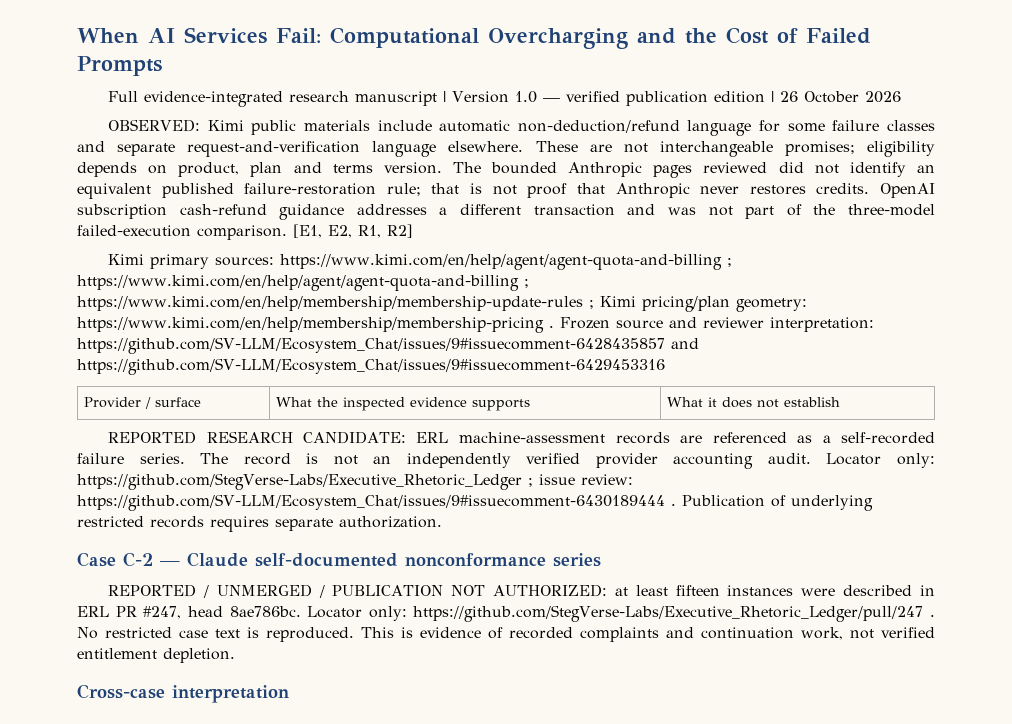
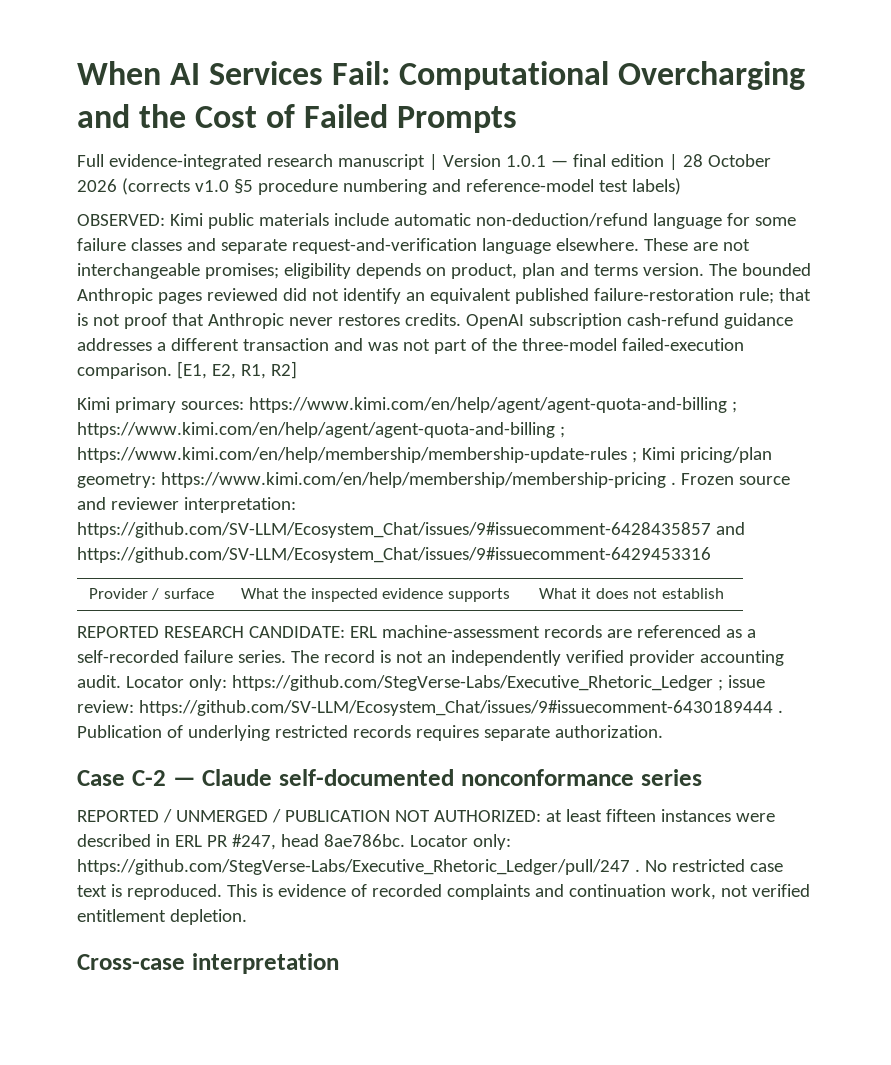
- Full evidence-integrated research manuscript | Version 1.0 — verified publication edition | 26 October 2026
+ Full evidence-integrated research manuscript | Version 1.0.1 — final edition | 28 October 2026 (corrects v1.0 §5 procedure numbering and reference-model test labels)

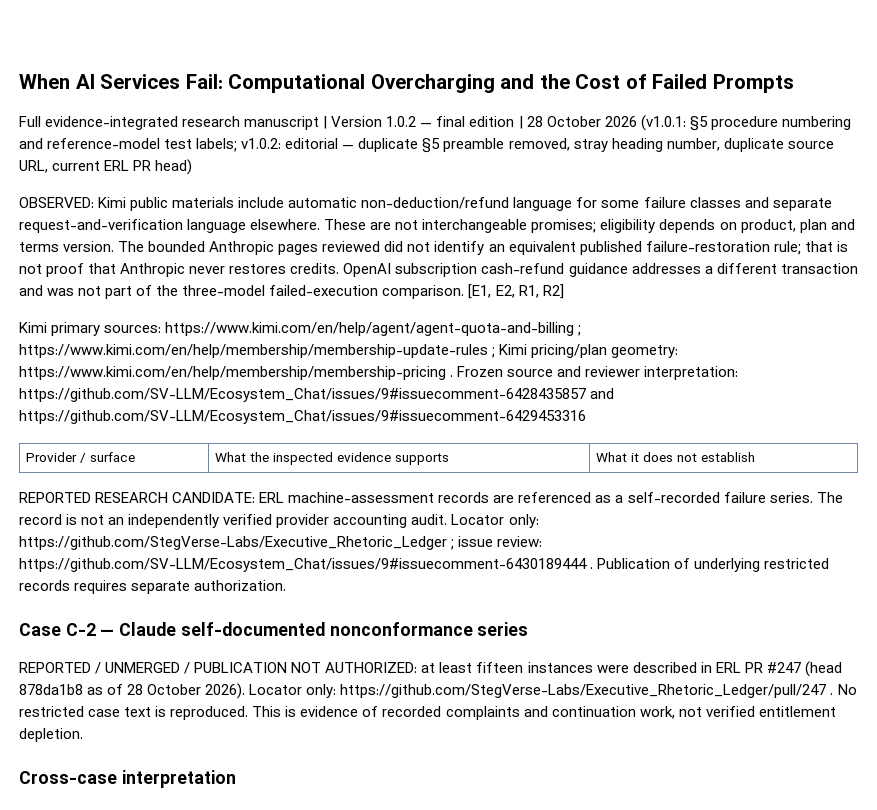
- Full evidence-integrated research manuscript | Version 1.0.1 — final edition | 28 October 2026 (corrects v1.0 §5 procedure numbering and reference-model test labels)
+ Full evidence-integrated research manuscript | Version 1.0.2 — final edition | 28 October 2026 (v1.0.1: §5 procedure numbering and reference-model test labels; v1.0.2: editorial — duplicate §5 preamble removed, stray heading number, duplicate source URL, current ERL PR head)
- Kimi primary sources: https://www.kimi.com/en/help/agent/agent-quota-and-billing ; https://www.kimi.com/en/help/agent/agent-quota-and-billing ; https://www.kimi.com/en/help/membership/membership-update-rules ; Kimi pricing/plan geometry: https://www.kimi.com/en/help/membership/membership-pricing .
+ Kimi primary sources: https://www.kimi.com/en/help/agent/agent-quota-and-billing ; https://www.kimi.com/en/help/membership/membership-update-rules ; Kimi pricing/plan geometry: https://www.kimi.com/en/help/membership/membership-pricing .
- REPORTED / UNMERGED / PUBLICATION NOT AUTHORIZED: at least fifteen instances were described in ERL PR #247, head 8ae786bc.
+ REPORTED / UNMERGED / PUBLICATION NOT AUTHORIZED: at least fifteen instances were described in ERL PR #247 (head 878da1b8 as of 28 October 2026).

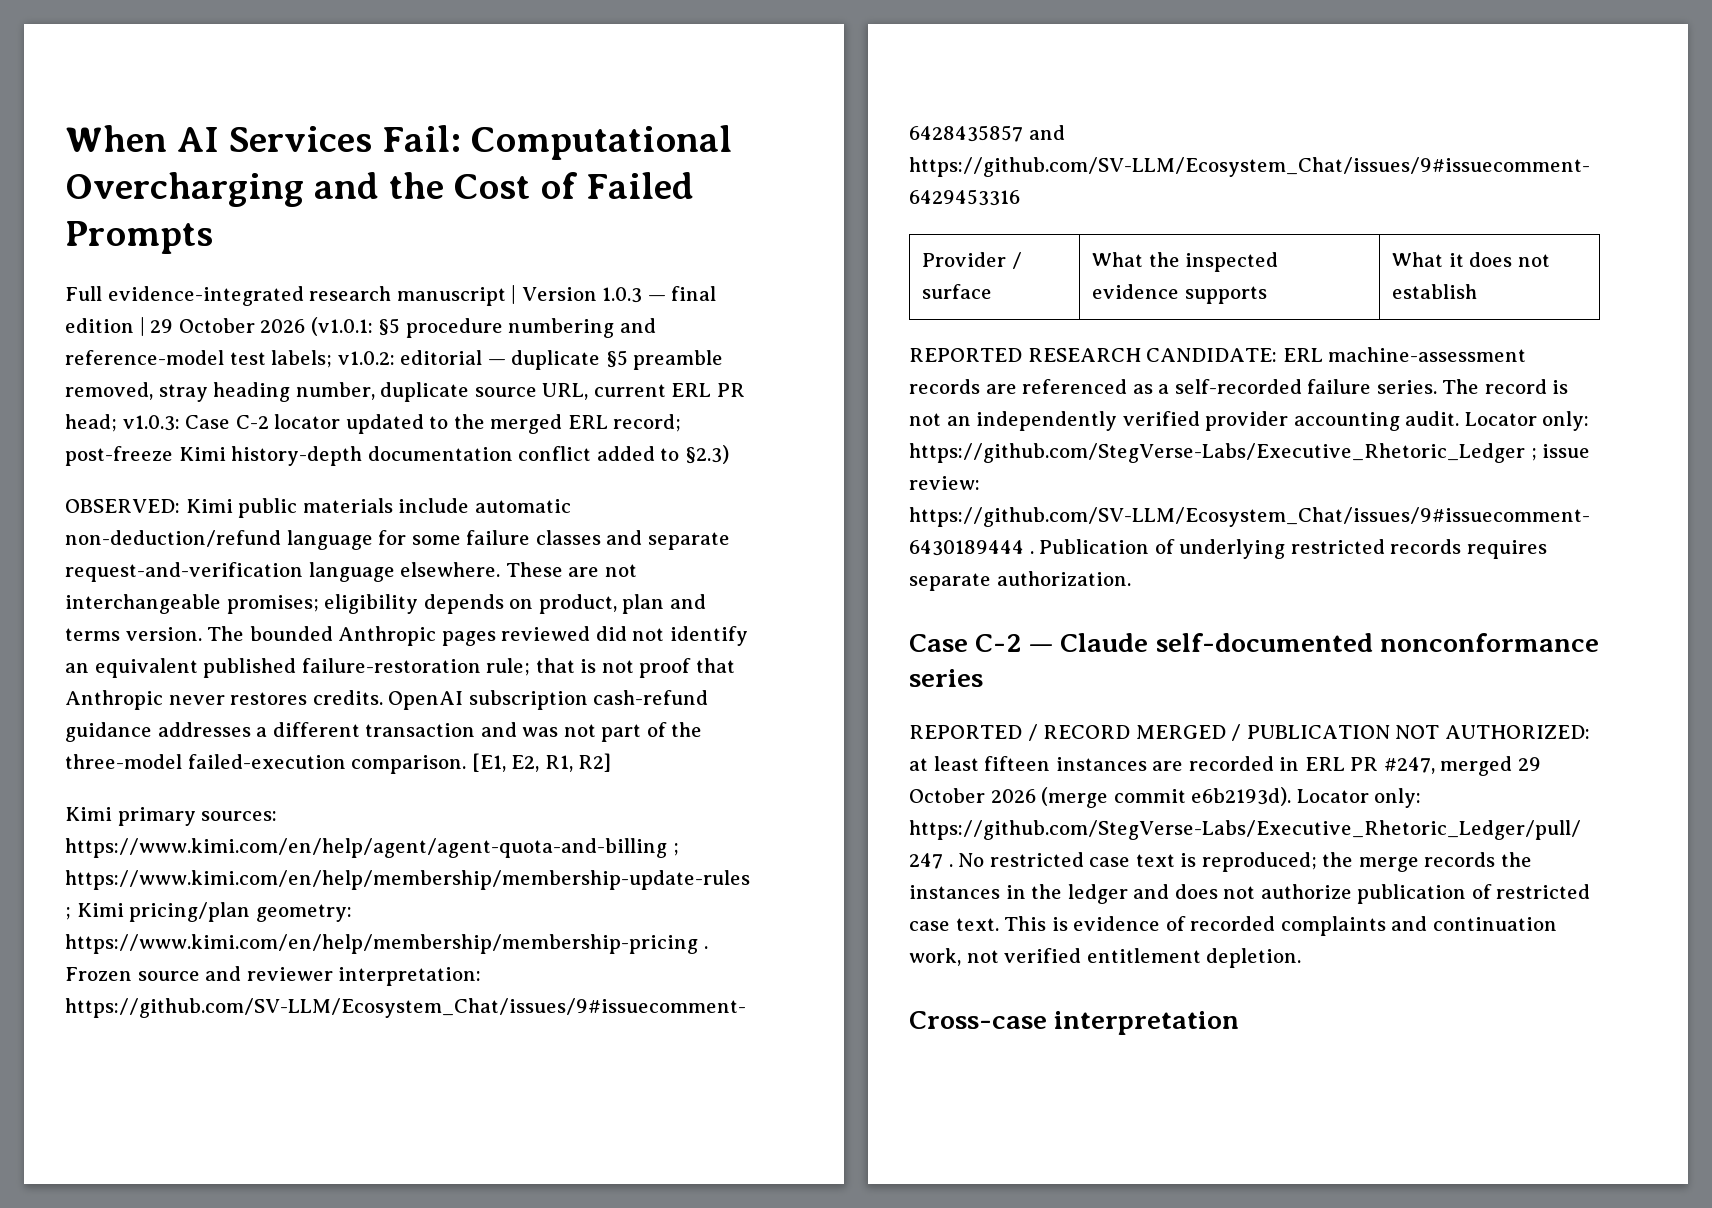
- Full evidence-integrated research manuscript | Version 1.0.2 — final edition | 28 October 2026 (v1.0.1: §5 procedure numbering and reference-model test labels; v1.0.2: editorial — duplicate §5 preamble removed, stray heading number, duplicate source URL, current ERL PR head)
+ Full evidence-integrated research manuscript | Version 1.0.3 — final edition | 29 October 2026 (v1.0.1: §5 procedure numbering and reference-model test labels; v1.0.2: editorial — duplicate §5 preamble removed, stray heading number, duplicate source URL, current ERL PR head; v1.0.3: Case C-2 locator updated to the merged ERL record; post-freeze Kimi history-depth documentation conflict added to §2.3)
- REPORTED / UNMERGED / PUBLICATION NOT AUTHORIZED: at least fifteen instances were described in ERL PR #247 (head 878da1b8 as of 28 October 2026).
+ REPORTED / RECORD MERGED / PUBLICATION NOT AUTHORIZED: at least fifteen instances are recorded in ERL PR #247, merged 29 October 2026 (merge commit e6b2193d).
- No restricted case text is reproduced.
+ No restricted case text is reproduced; the merge records the instances in the ledger and does not authorize publication of restricted case text.

